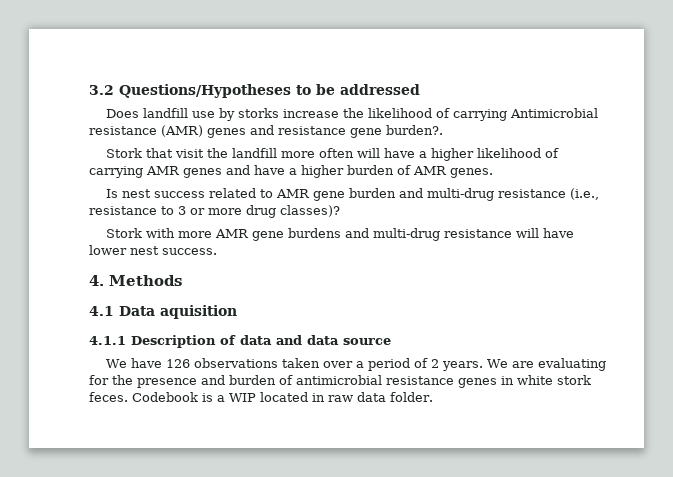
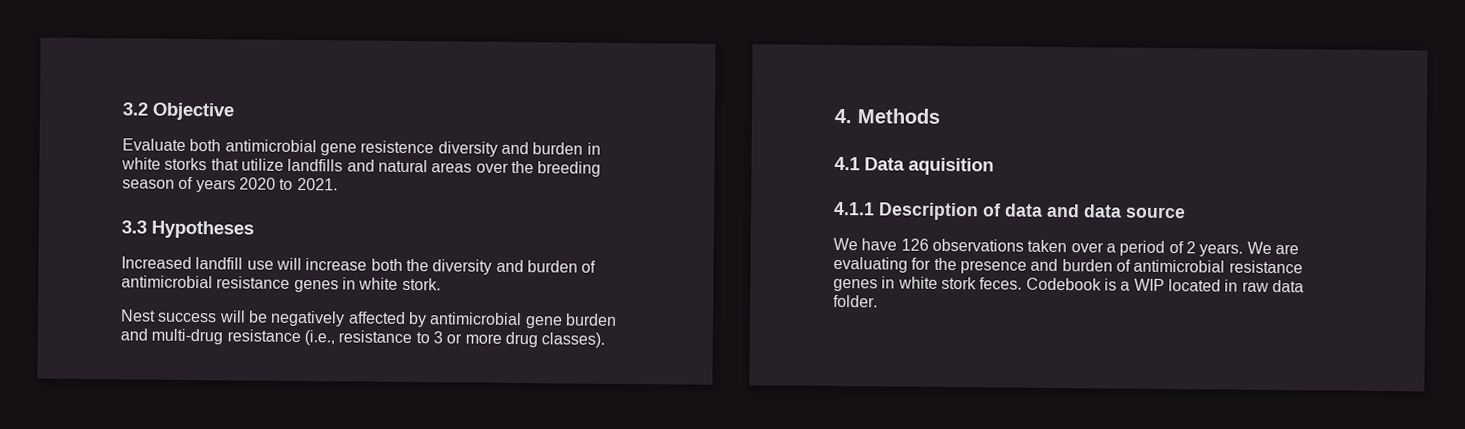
- 3.2 Questions/Hypotheses to be addressed
- Does landfill use by storks increase the likelihood of carrying Antimicrobial resistance (AMR) genes and resistance gene burden?.
- Stork that visit the landfill more often will have a higher likelihood of carrying AMR genes and have a higher burden of AMR genes.
- Is nest success related to AMR gene burden and multi-drug resistance (i.e., resistance to 3 or more drug classes)?
- Stork with more AMR gene burdens and multi-drug resistance will have lower nest success.
+ 3.2 Objective
+ Evaluate both antimicrobial gene resistence diversity and burden in white storks that utilize landfills and natural areas over the breeding season of years 2020 to 2021.
+ 3.3 Hypotheses
+ Increased landfill use will increase both the diversity and burden of antimicrobial resistance genes in white stork.
+ Nest success will be negatively affected by antimicrobial gene burden and multi-drug resistance (i.e., resistance to 3 or more drug classes).

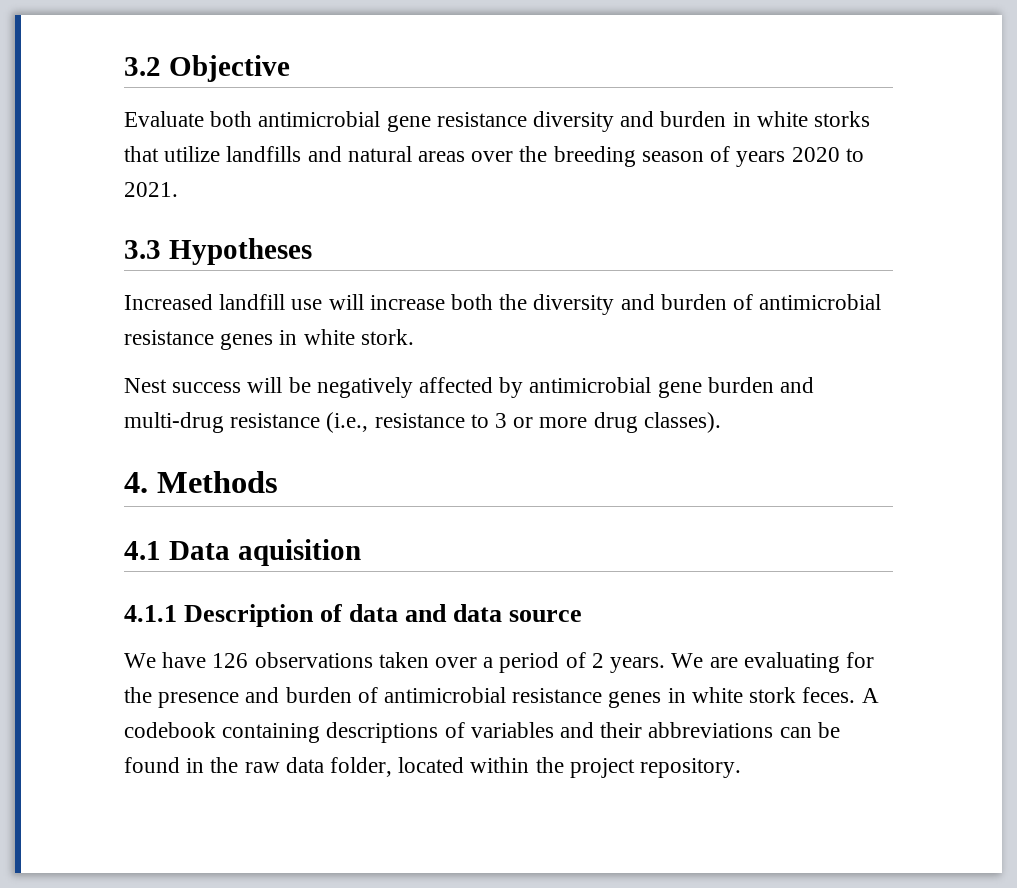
- Evaluate both antimicrobial gene resistence diversity and burden in white storks that utilize landfills and natural areas over the breeding season of years 2020 to 2021.
+ Evaluate both antimicrobial gene resistance diversity and burden in white storks that utilize landfills and natural areas over the breeding season of years 2020 to 2021.
- Codebook is a WIP located in raw data folder.
+ A codebook containing descriptions of variables and their abbreviations can be found in the raw data folder, located within the project repository.

